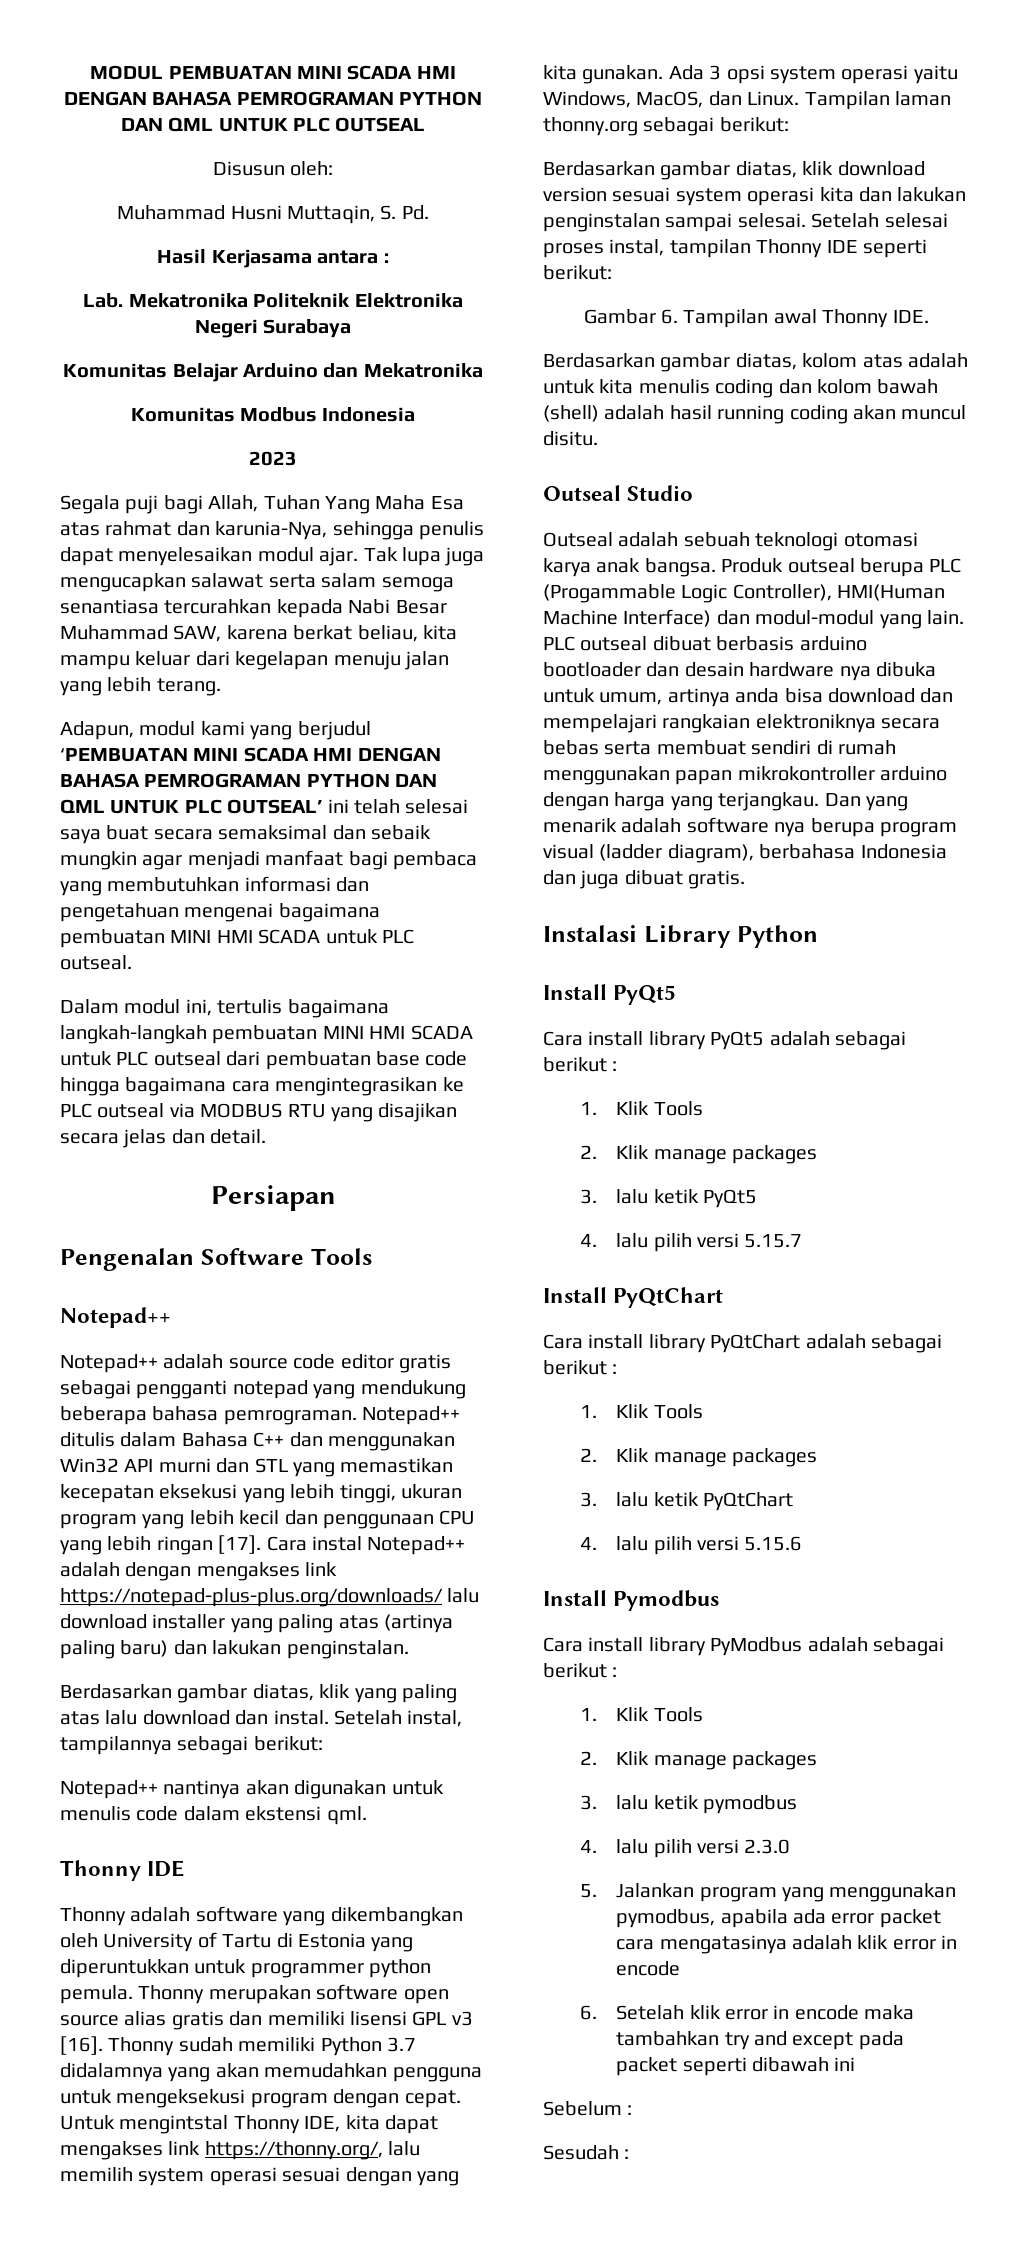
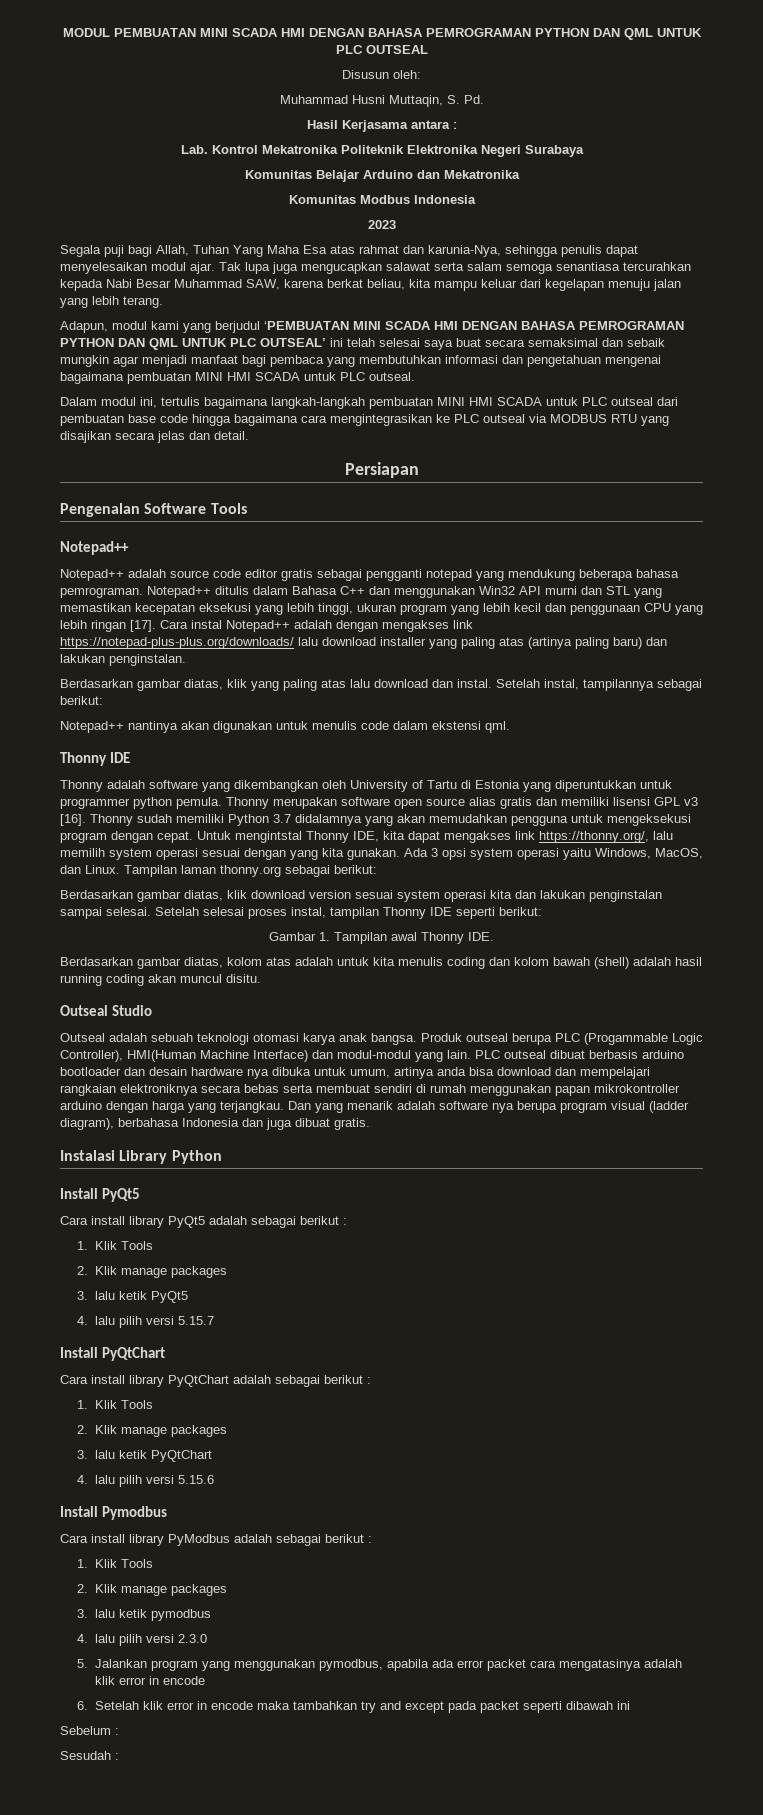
- Lab. Mekatronika Politeknik Elektronika Negeri Surabaya
+ Lab. Kontrol Mekatronika Politeknik Elektronika Negeri Surabaya
- Gambar 6. Tampilan awal Thonny IDE.
+ Gambar 1. Tampilan awal Thonny IDE.

